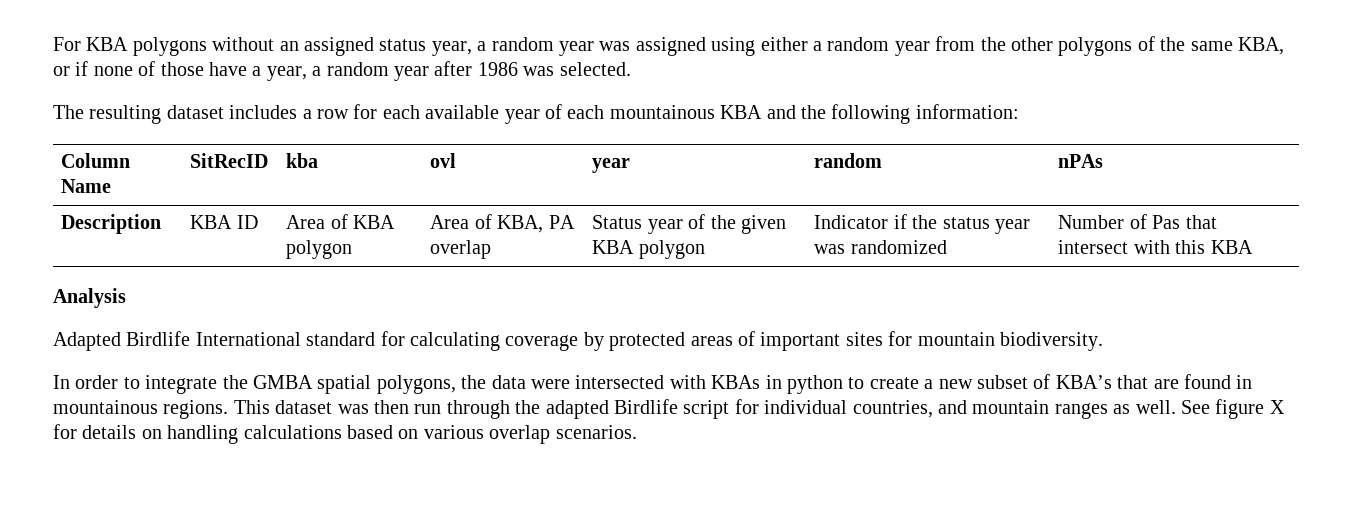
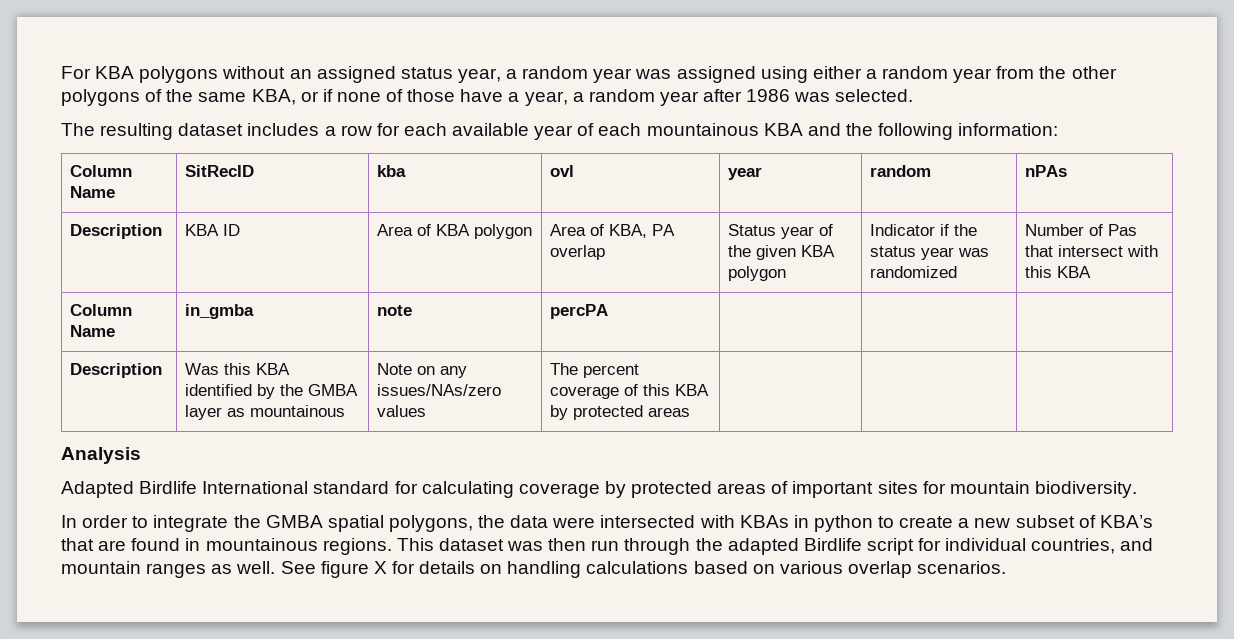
+ Column Name | in_gmba | note | percPA | | |
+ Description | Was this KBA identified by the GMBA layer as mountainous | Note on any issues/NAs/zero values | The percent coverage of this KBA by protected areas | | |

